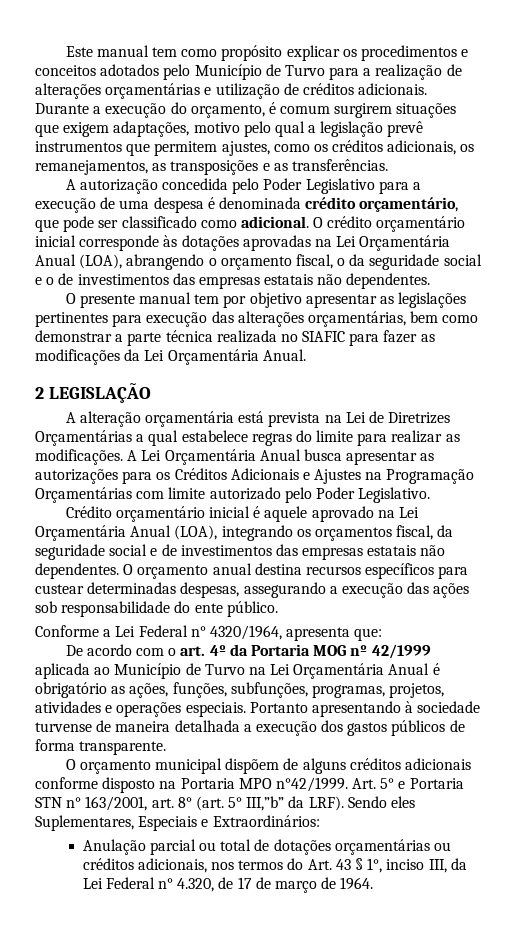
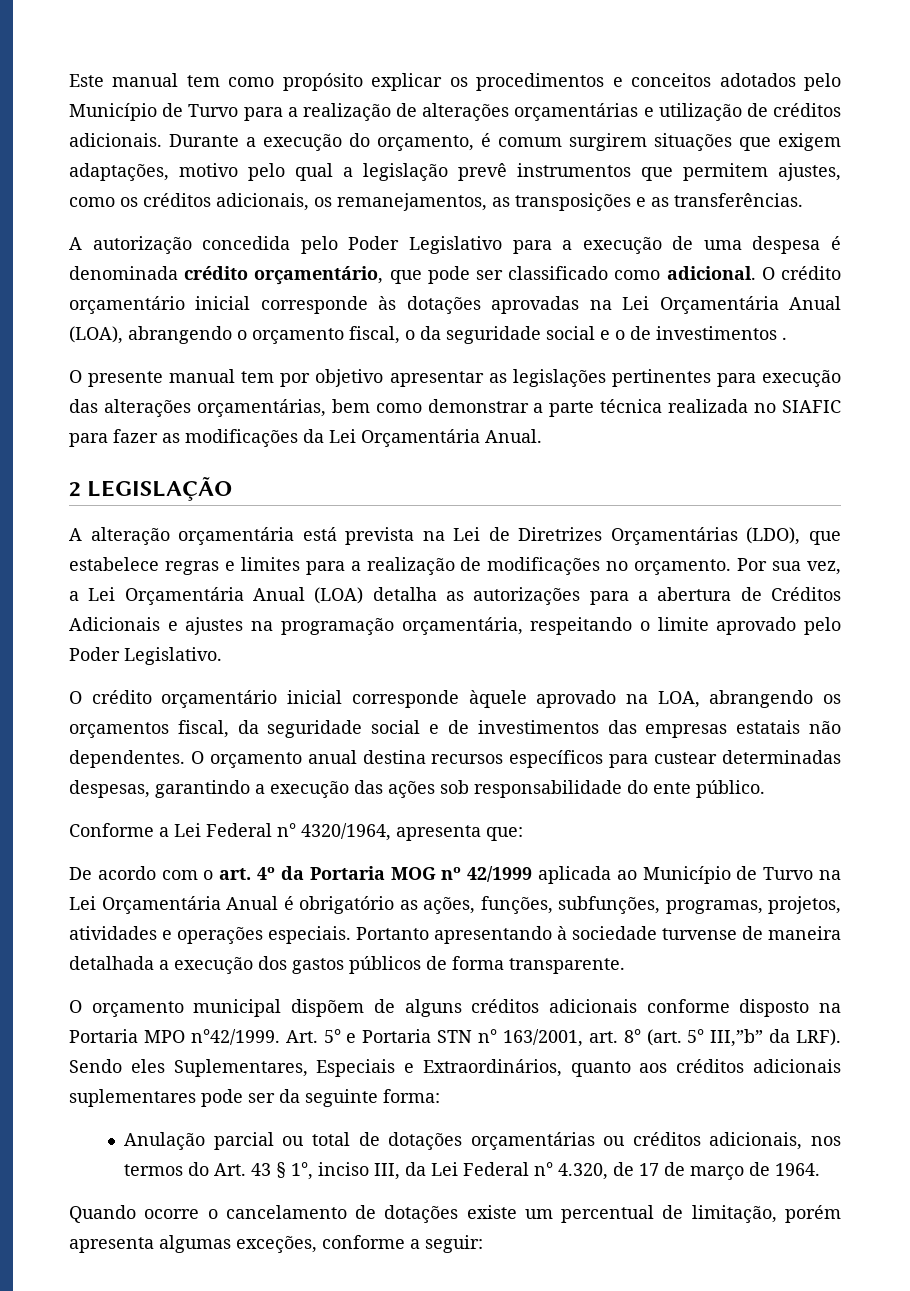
- O crédito orçamentário inicial corresponde às dotações aprovadas na Lei Orçamentária Anual (LOA), abrangendo o orçamento fiscal, o da seguridade social e o de investimentos das empresas estatais não dependentes.
+ O crédito orçamentário inicial corresponde às dotações aprovadas na Lei Orçamentária Anual (LOA), abrangendo o orçamento fiscal, o da seguridade social e o de investimentos .
- A alteração orçamentária está prevista na Lei de Diretrizes Orçamentárias a qual estabelece regras do limite para realizar as modificações. A Lei Orçamentária Anual busca apresentar as autorizações para os Créditos Adicionais e Ajustes na Programação Orçamentárias com limite autorizado pelo Poder Legislativo.
- Crédito orçamentário inicial é aquele aprovado na Lei Orçamentária Anual (LOA), integrando os orçamentos fiscal, da seguridade social e de investimentos das empresas estatais não dependentes.
+ A alteração orçamentária está prevista na Lei de Diretrizes Orçamentárias (LDO), que estabelece regras e limites para a realização de modificações no orçamento. Por sua vez, a Lei Orçamentária Anual (LOA) detalha as autorizações para a abertura de Créditos Adicionais e ajustes na programação orçamentária, respeitando o limite aprovado pelo Poder Legislativo.
+ O crédito orçamentário inicial corresponde àquele aprovado na LOA, abrangendo os orçamentos fiscal, da seguridade social e de investimentos das empresas estatais não dependentes.
- O orçamento anual destina recursos específicos para custear determinadas despesas, assegurando a execução das ações sob responsabilidade do ente público.
+ O orçamento anual destina recursos específicos para custear determinadas despesas, garantindo a execução das ações sob responsabilidade do ente público.
- Sendo eles Suplementares, Especiais e Extraordinários:
+ Sendo eles Suplementares, Especiais e Extraordinários, quanto aos créditos adicionais suplementares pode ser da seguinte forma:
+ Quando ocorre o cancelamento de dotações existe um percentual de limitação, porém apresenta algumas exceções, conforme a seguir:

